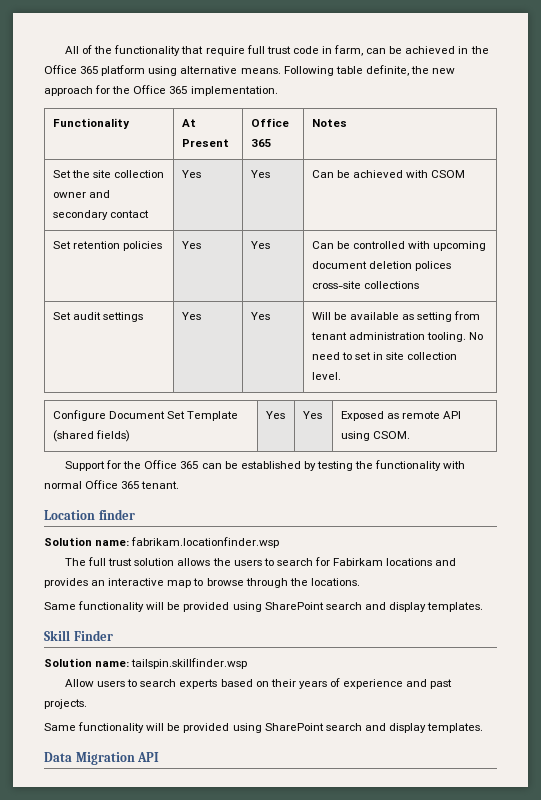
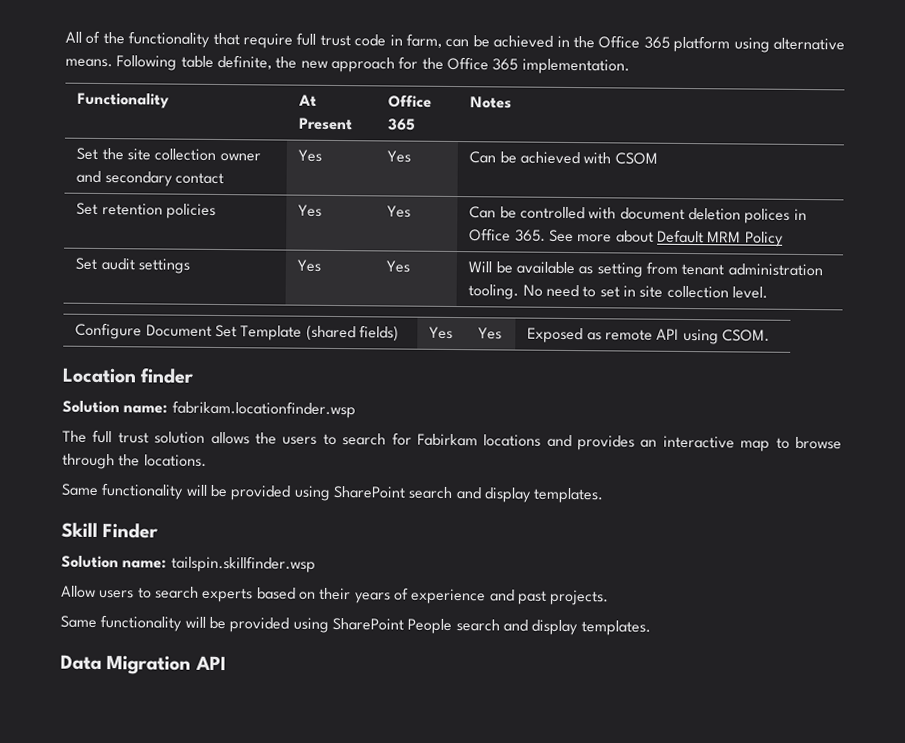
- Set retention policies | Yes | Yes | Can be controlled with upcoming document deletion polices cross-site collections
+ Set retention policies | Yes | Yes | Can be controlled with document deletion polices in Office 365. See more about Default MRM Policy
- Support for the Office 365 can be established by testing the functionality with normal Office 365 tenant.
  Allow users to search experts based on their years of experience and past projects.
- Same functionality will be provided using SharePoint search and display templates.
+ Same functionality will be provided using SharePoint People search and display templates.

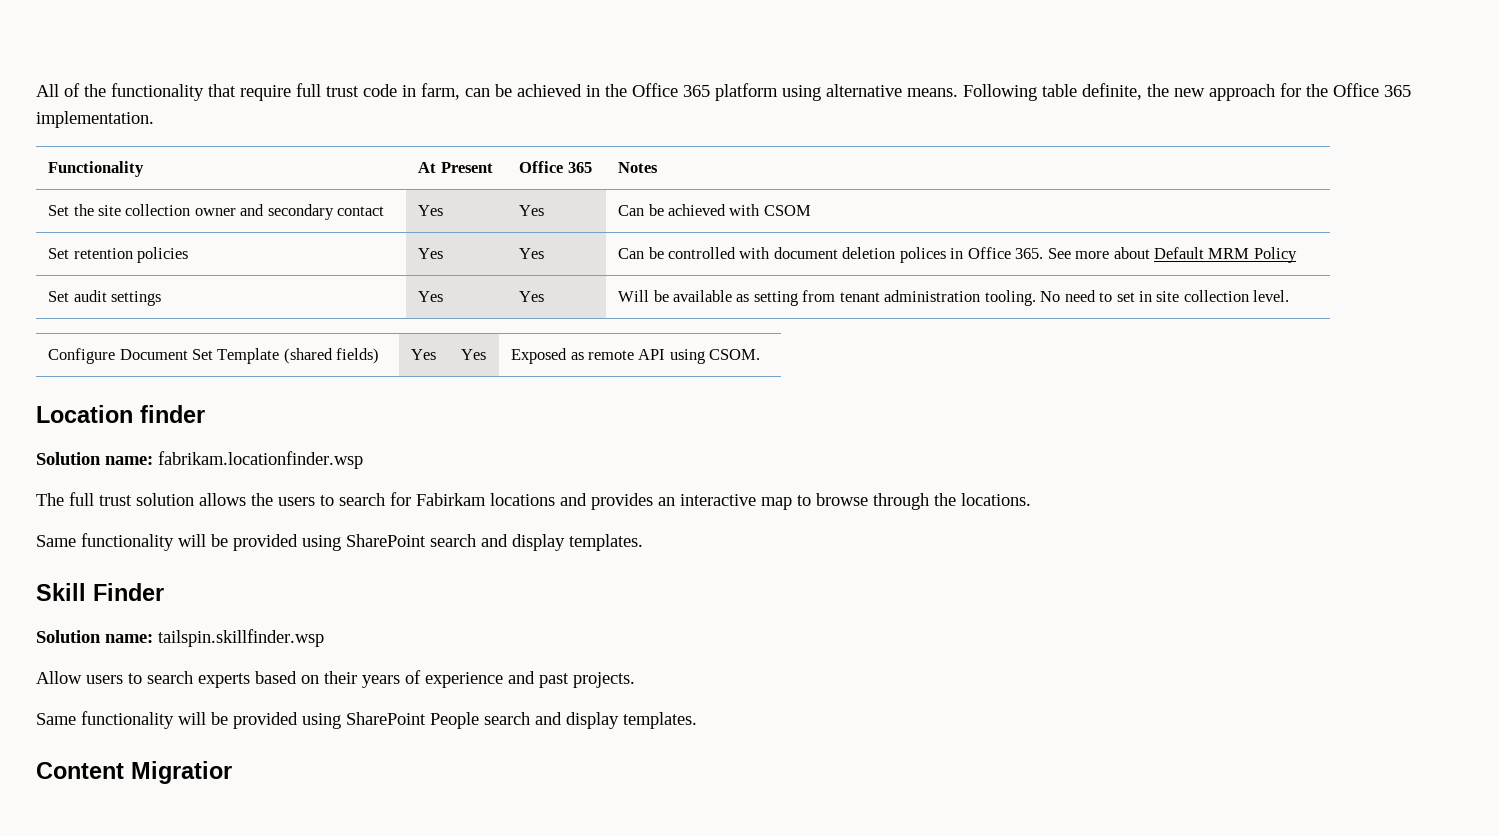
- Data Migration API
+ Content Migratior

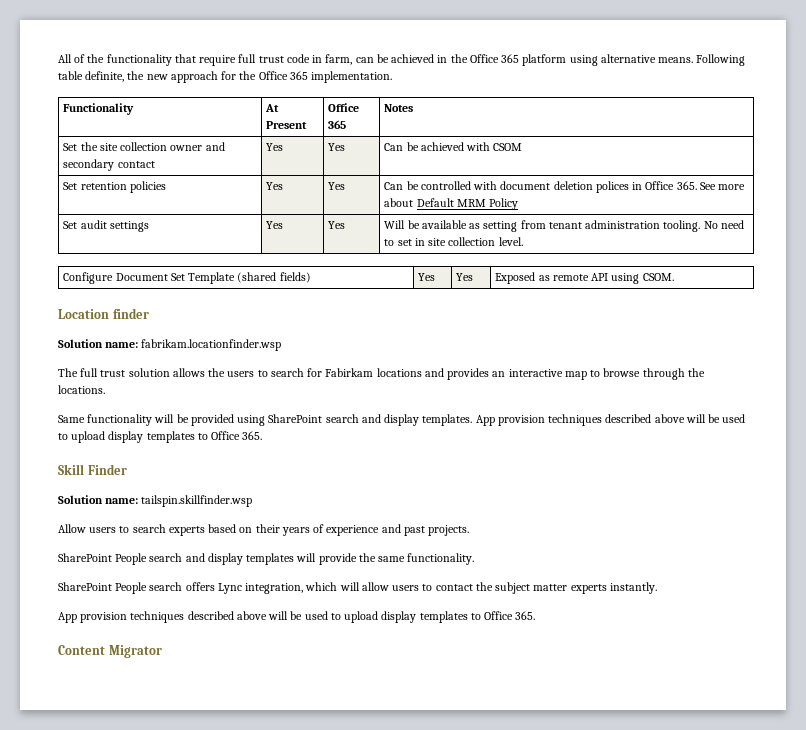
- Same functionality will be provided using SharePoint search and display templates.
+ Same functionality will be provided using SharePoint search and display templates. App provision techniques described above will be used to upload display templates to Office 365.
- Same functionality will be provided using SharePoint People search and display templates.
+ SharePoint People search and display templates will provide the same functionality.
+ SharePoint People search offers Lync integration, which will allow users to contact the subject matter experts instantly.
+ App provision techniques described above will be used to upload display templates to Office 365.
- Content Migratior
+ Content Migrator

